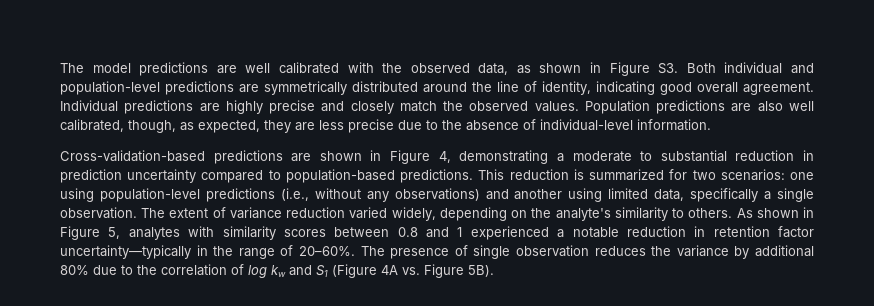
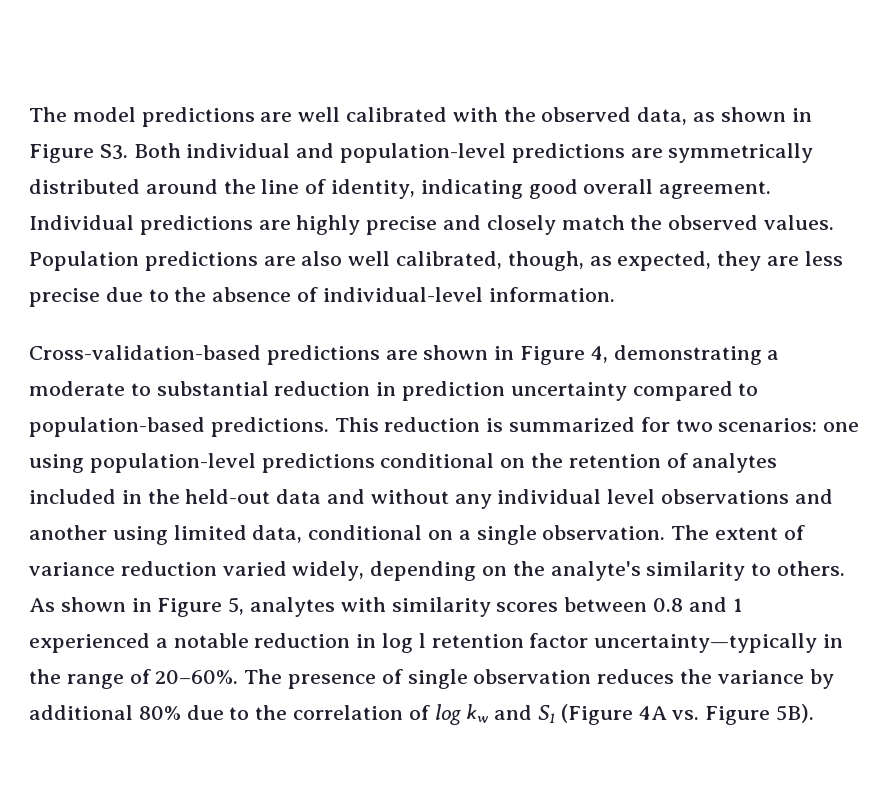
- This reduction is summarized for two scenarios: one using population-level predictions (i.e., without any observations) and another using limited data, specifically a single observation.
+ This reduction is summarized for two scenarios: one using population-level predictions conditional on the retention of analytes included in the held-out data and without any individual level observations and another using limited data, conditional on a single observation.
- As shown in Figure 5, analytes with similarity scores between 0.8 and 1 experienced a notable reduction in retention factor uncertainty—typically in the range of 20–60%.
+ As shown in Figure 5, analytes with similarity scores between 0.8 and 1 experienced a notable reduction in log l retention factor uncertainty—typically in the range of 20–60%.

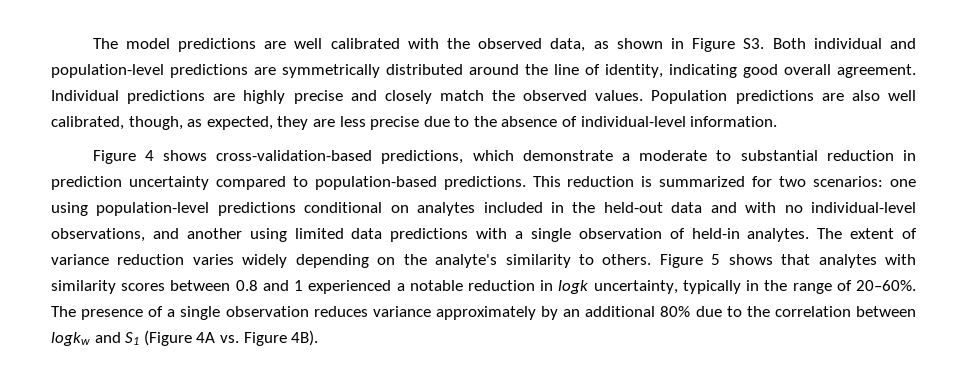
- Cross-validation-based predictions are shown in Figure 4, demonstrating a moderate to substantial reduction in prediction uncertainty compared to population-based predictions.
+ Figure 4 shows cross-validation-based predictions, which demonstrate a moderate to substantial reduction in prediction uncertainty compared to population-based predictions.
- This reduction is summarized for two scenarios: one using population-level predictions conditional on the retention of analytes included in the held-out data and without any individual level observations and another using limited data, conditional on a single observation.
+ This reduction is summarized for two scenarios: one using population-level predictions conditional on analytes included in the held-out data and with no individual-level observations, and another using limited data predictions with a single observation of held-in analytes.
- The extent of variance reduction varied widely, depending on the analyte's similarity to others.
+ The extent of variance reduction varies widely depending on the analyte's similarity to others.
- As shown in Figure 5, analytes with similarity scores between 0.8 and 1 experienced a notable reduction in log l retention factor uncertainty—typically in the range of 20–60%.
+ Figure 5 shows that analytes with similarity scores between 0.8 and 1 experienced a notable reduction in logk uncertainty, typically in the range of 20–60%.
- The presence of single observation reduces the variance by additional 80% due to the correlation of log kw and S1 (Figure 4A vs. Figure 5B).
+ The presence of a single observation reduces variance approximately by an additional 80% due to the correlation between logkw and S1 (Figure 4A vs. Figure 4B).

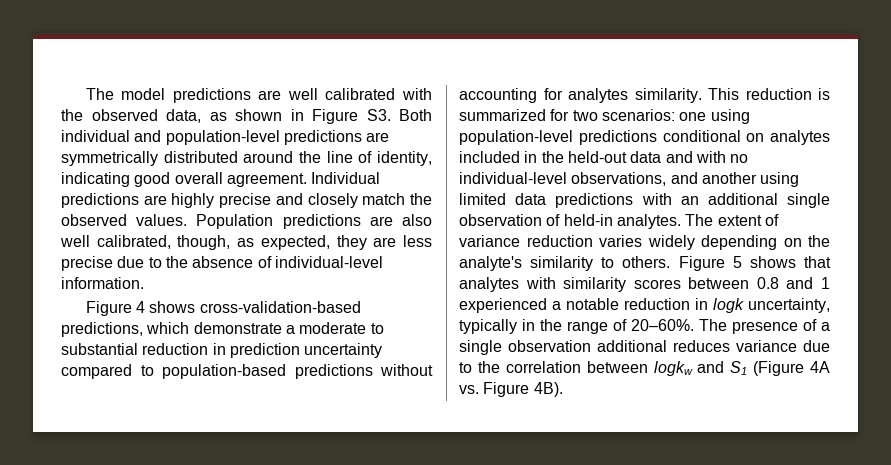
- Figure 4 shows cross-validation-based predictions, which demonstrate a moderate to substantial reduction in prediction uncertainty compared to population-based predictions.
+ Figure 4 shows cross-validation-based predictions, which demonstrate a moderate to substantial reduction in prediction uncertainty compared to population-based predictions without accounting for analytes similarity.
- This reduction is summarized for two scenarios: one using population-level predictions conditional on analytes included in the held-out data and with no individual-level observations, and another using limited data predictions with a single observation of held-in analytes.
+ This reduction is summarized for two scenarios: one using population-level predictions conditional on analytes included in the held-out data and with no individual-level observations, and another using limited data predictions with an additional single observation of held-in analytes.
- The presence of a single observation reduces variance approximately by an additional 80% due to the correlation between logkw and S1 (Figure 4A vs. Figure 4B).
+ The presence of a single observation additional reduces variance due to the correlation between logkw and S1 (Figure 4A vs. Figure 4B).

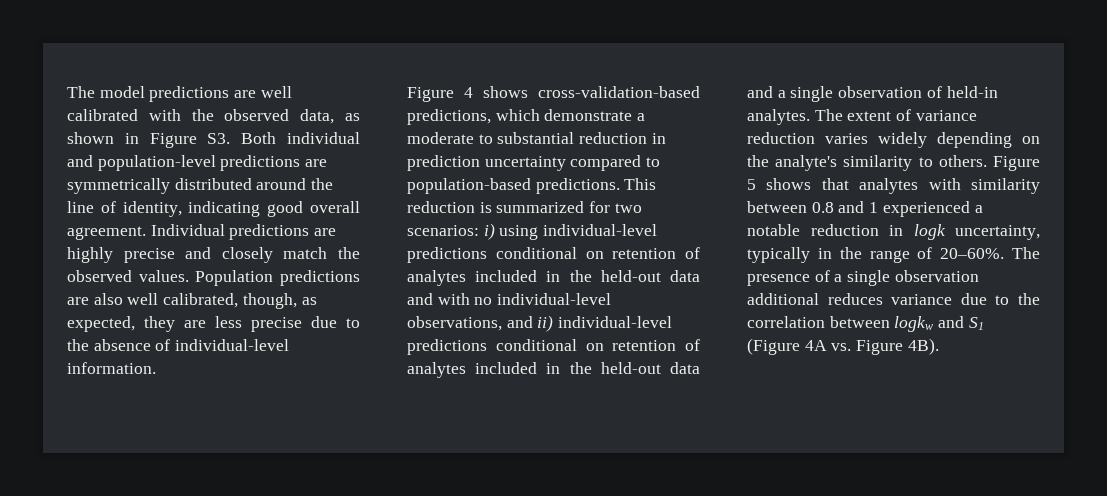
- Figure 4 shows cross-validation-based predictions, which demonstrate a moderate to substantial reduction in prediction uncertainty compared to population-based predictions without accounting for analytes similarity.
+ Figure 4 shows cross-validation-based predictions, which demonstrate a moderate to substantial reduction in prediction uncertainty compared to population-based predictions.
- This reduction is summarized for two scenarios: one using population-level predictions conditional on analytes included in the held-out data and with no individual-level observations, and another using limited data predictions with an additional single observation of held-in analytes.
+ This reduction is summarized for two scenarios: i) using individual-level predictions conditional on retention of analytes included in the held-out data and with no individual-level observations, and ii) individual-level predictions conditional on retention of analytes included in the held-out data and a single observation of held-in analytes.
- Figure 5 shows that analytes with similarity scores between 0.8 and 1 experienced a notable reduction in logk uncertainty, typically in the range of 20–60%.
+ Figure 5 shows that analytes with similarity between 0.8 and 1 experienced a notable reduction in logk uncertainty, typically in the range of 20–60%.

